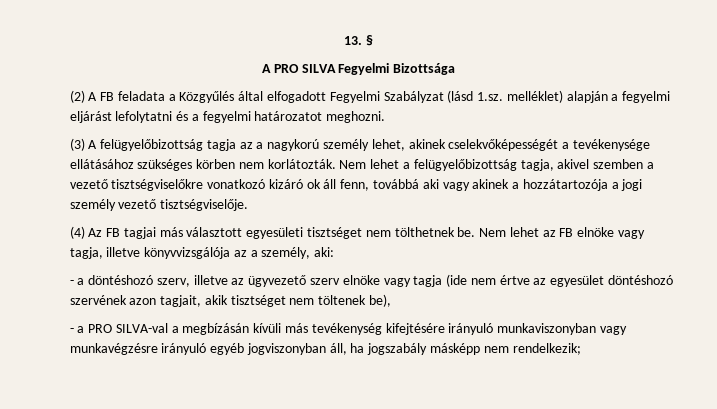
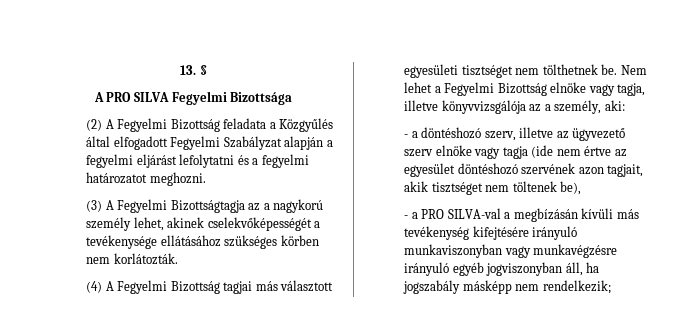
- (2) A FB feladata a Közgyűlés által elfogadott Fegyelmi Szabályzat (lásd 1.sz. melléklet) alapján a fegyelmi eljárást lefolytatni és a fegyelmi határozatot meghozni.
+ (2) A Fegyelmi Bizottság feladata a Közgyűlés által elfogadott Fegyelmi Szabályzat alapján a fegyelmi eljárást lefolytatni és a fegyelmi határozatot meghozni.
- (3) A felügyelőbizottság tagja az a nagykorú személy lehet, akinek cselekvőképességét a tevékenysége ellátásához szükséges körben nem korlátozták. Nem lehet a felügyelőbizottság tagja, akivel szemben a vezető tisztségviselőkre vonatkozó kizáró ok áll fenn, továbbá aki vagy akinek a hozzátartozója a jogi személy vezető tisztségviselője.
- (4) Az FB tagjai más választott egyesületi tisztséget nem tölthetnek be.
+ (3) A Fegyelmi Bizottságtagja az a nagykorú személy lehet, akinek cselekvőképességét a tevékenysége ellátásához szükséges körben nem korlátozták.
+ (4) A Fegyelmi Bizottság tagjai más választott egyesületi tisztséget nem tölthetnek be.
- Nem lehet az FB elnöke vagy tagja, illetve könyvvizsgálója az a személy, aki:
+ Nem lehet a Fegyelmi Bizottság elnöke vagy tagja, illetve könyvvizsgálója az a személy, aki:

